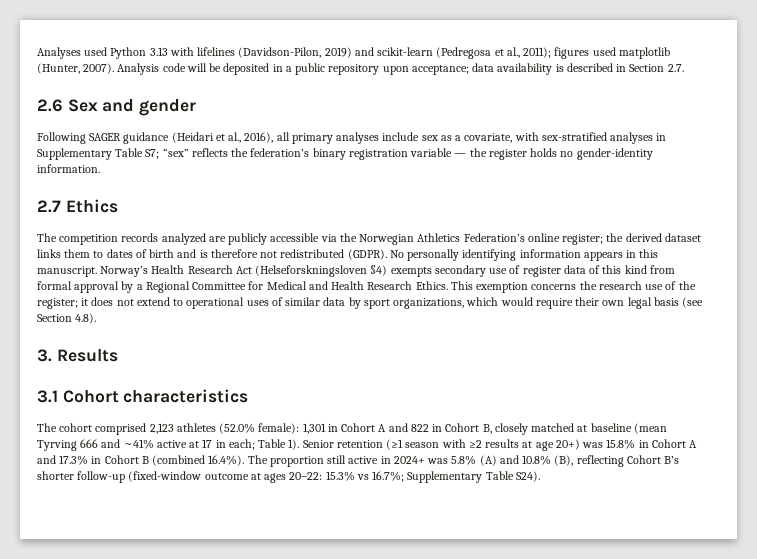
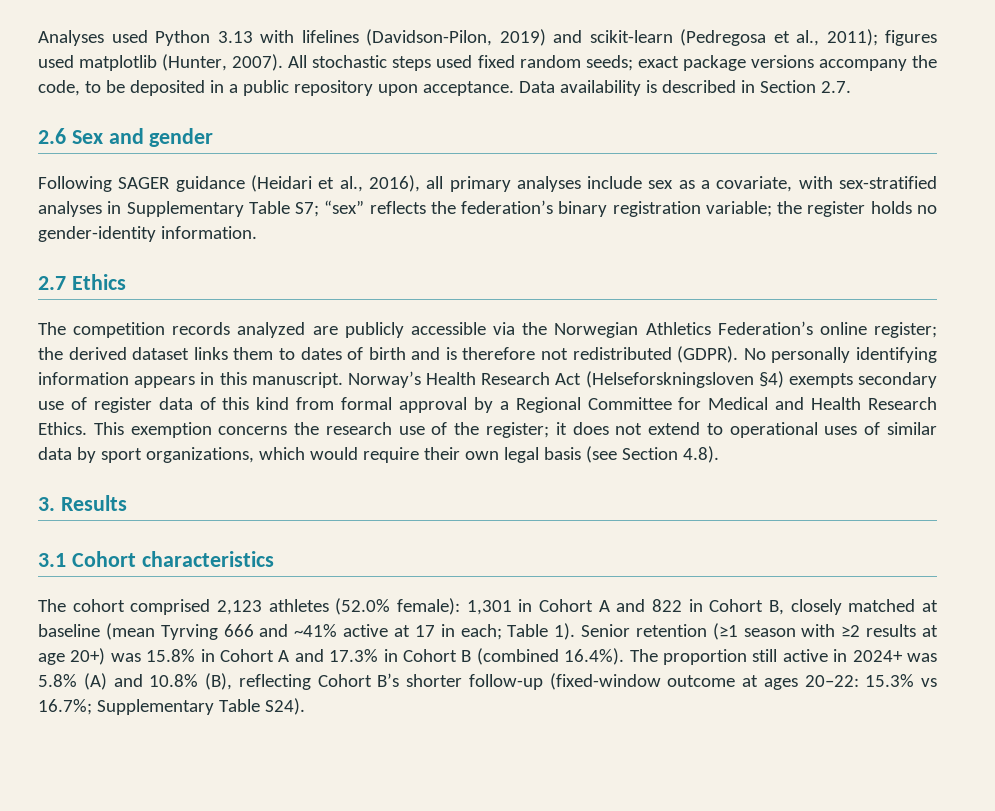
- Analysis code will be deposited in a public repository upon acceptance; data availability is described in Section 2.7.
+ All stochastic steps used fixed random seeds; exact package versions accompany the code, to be deposited in a public repository upon acceptance. Data availability is described in Section 2.7.
- Following SAGER guidance (Heidari et al., 2016), all primary analyses include sex as a covariate, with sex-stratified analyses in Supplementary Table S7; “sex” reflects the federation’s binary registration variable — the register holds no gender-identity information.
+ Following SAGER guidance (Heidari et al., 2016), all primary analyses include sex as a covariate, with sex-stratified analyses in Supplementary Table S7; “sex” reflects the federation’s binary registration variable; the register holds no gender-identity information.

